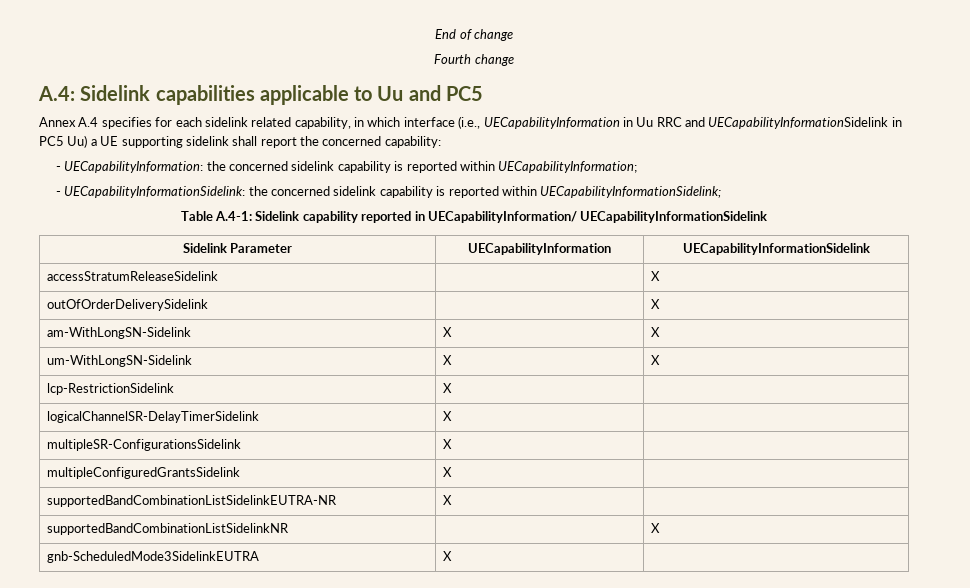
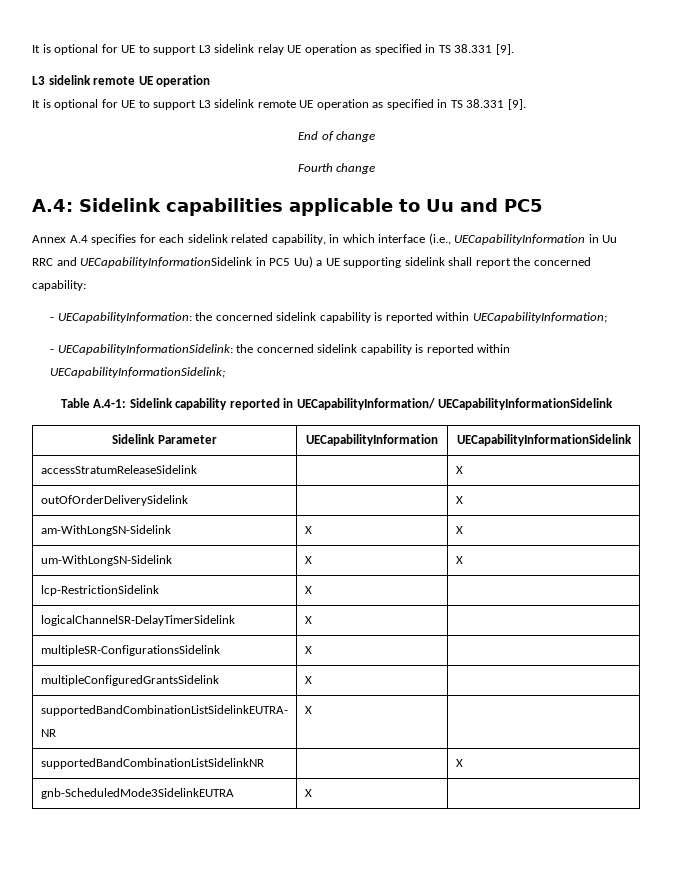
+ It is optional for UE to support L3 sidelink relay UE operation as specified in TS 38.331 [9].
+ L3 sidelink remote UE operation
+ It is optional for UE to support L3 sidelink remote UE operation as specified in TS 38.331 [9].

